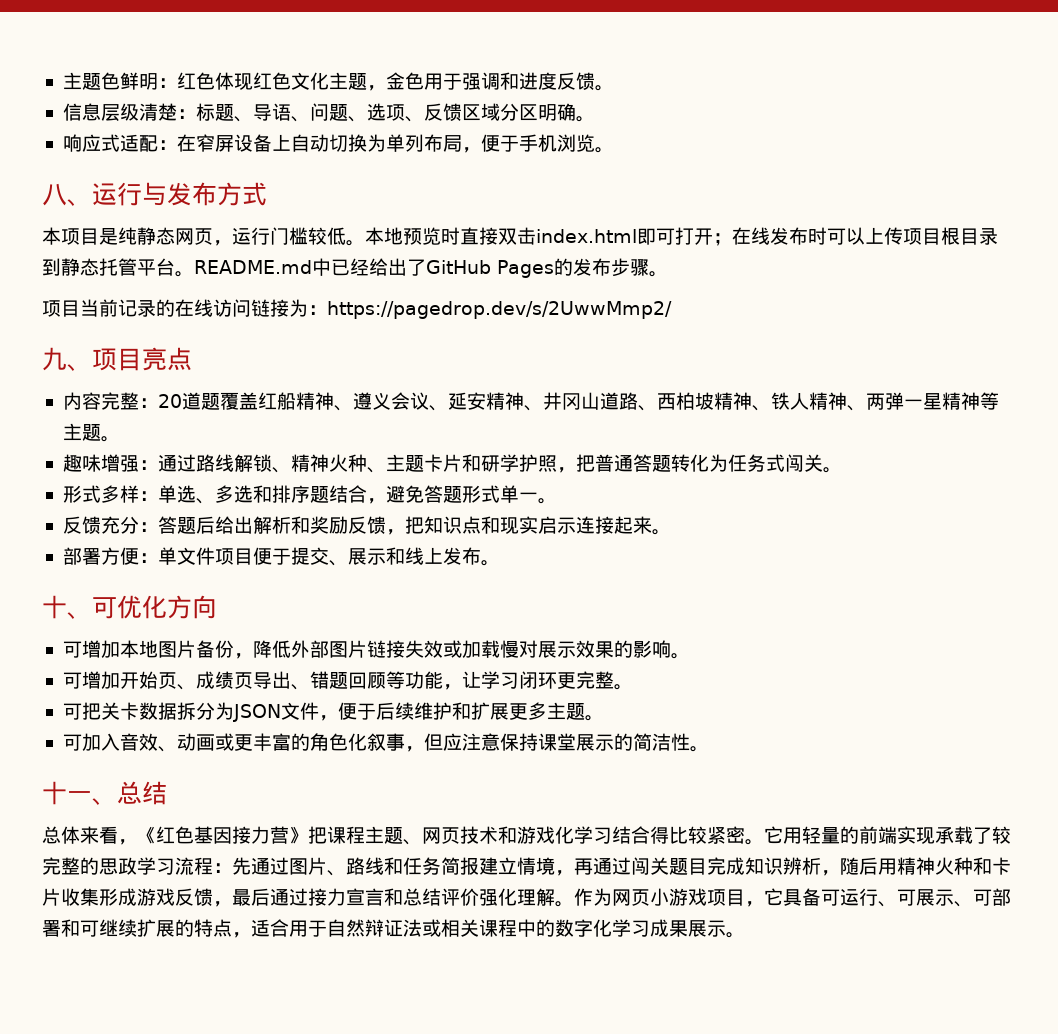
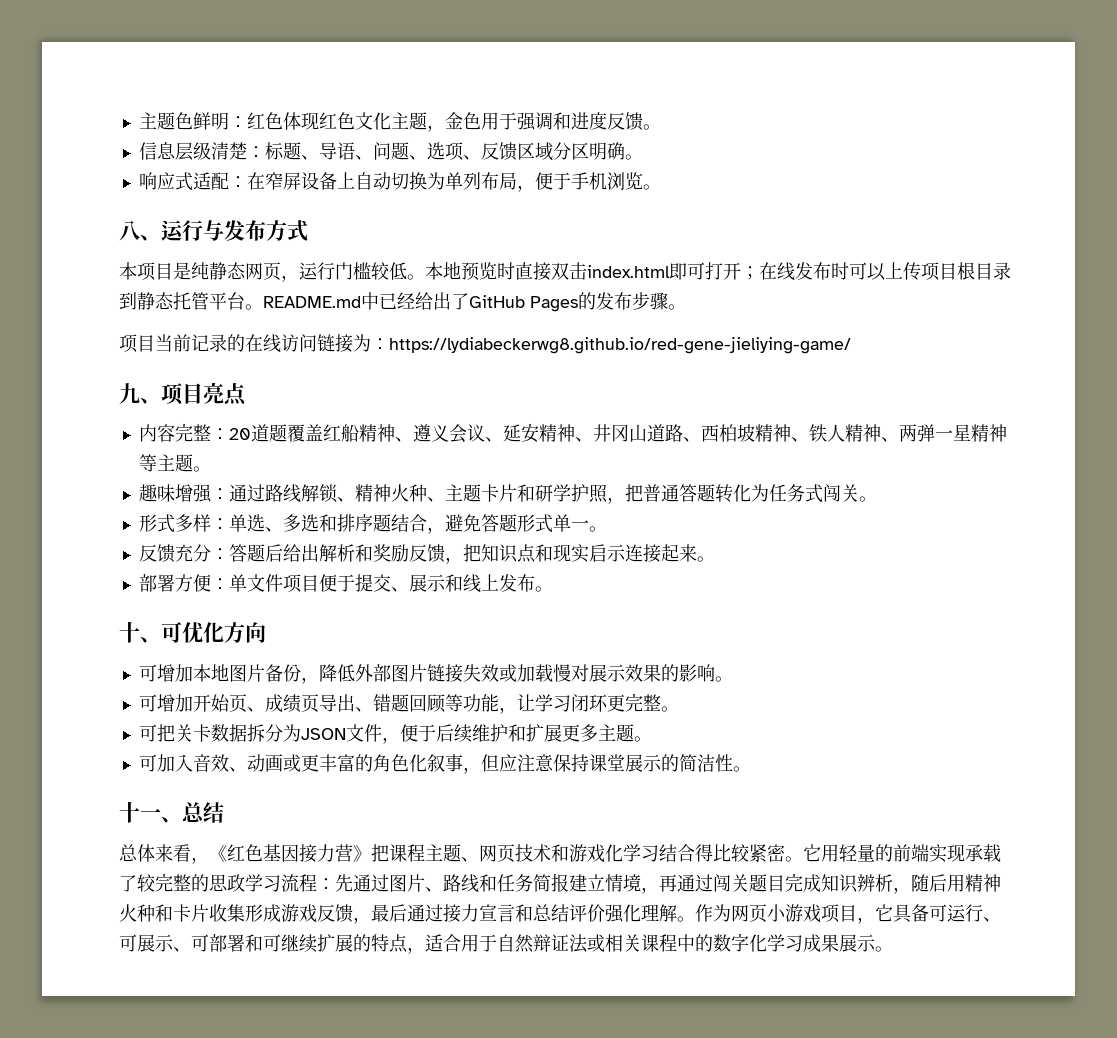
- 项目当前记录的在线访问链接为：https://pagedrop.dev/s/2UwwMmp2/
+ 项目当前记录的在线访问链接为：https://lydiabeckerwg8.github.io/red-gene-jieliying-game/

